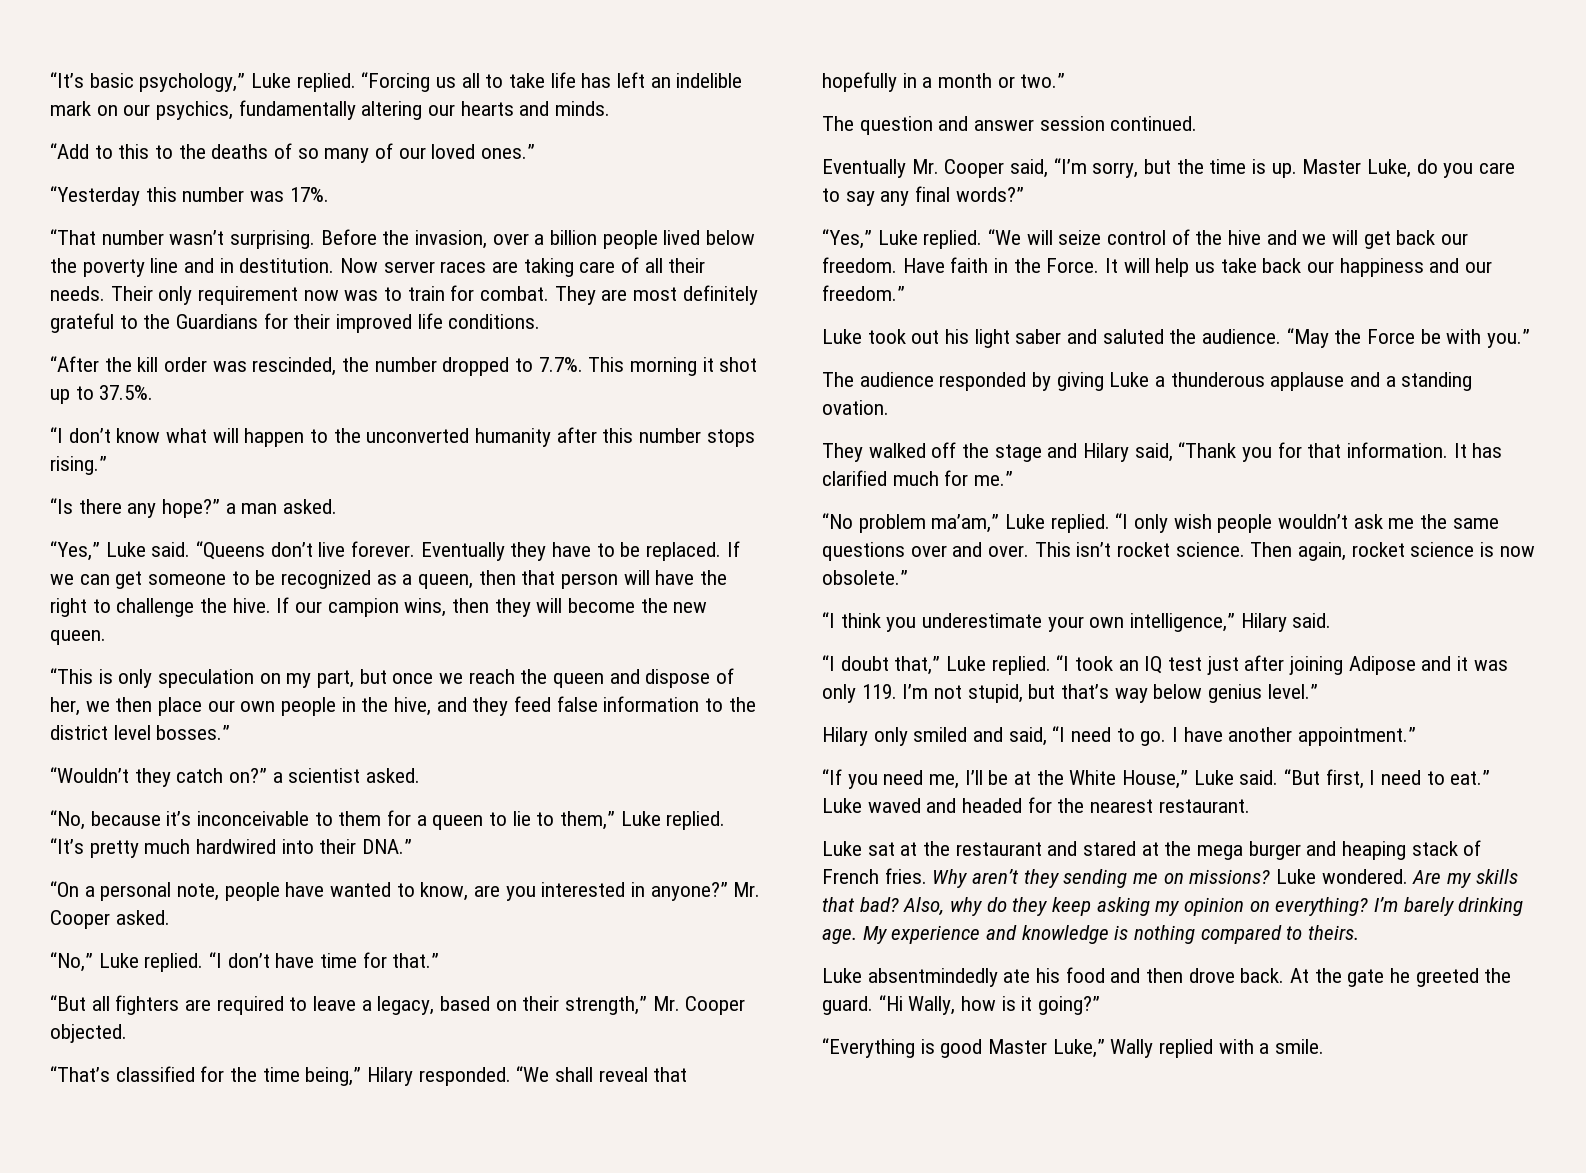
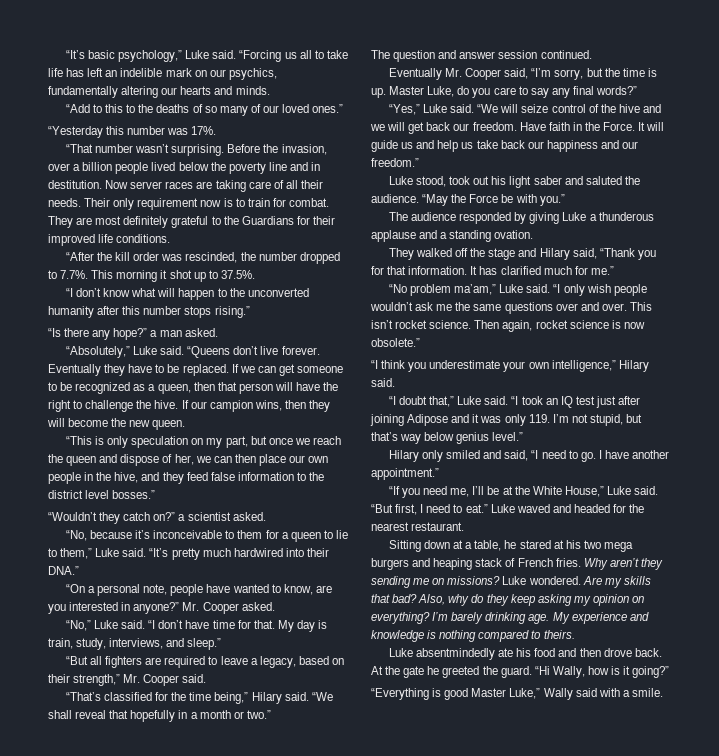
- “It’s basic psychology,” Luke replied.
+ “It’s basic psychology,” Luke said.
- Their only requirement now was to train for combat.
+ Their only requirement now is to train for combat.
- “Yes,” Luke said.
+ “Absolutely,” Luke said.
- “This is only speculation on my part, but once we reach the queen and dispose of her, we then place our own people in the hive, and they feed false information to the district level bosses.”
+ “This is only speculation on my part, but once we reach the queen and dispose of her, we can then place our own people in the hive, and they feed false information to the district level bosses.”
- “No, because it’s inconceivable to them for a queen to lie to them,” Luke replied.
+ “No, because it’s inconceivable to them for a queen to lie to them,” Luke said.
- “No,” Luke replied.
+ “No,” Luke said.
- “I don’t have time for that.”
+ “I don’t have time for that. My day is train, study, interviews, and sleep.”
- “But all fighters are required to leave a legacy, based on their strength,” Mr. Cooper objected.
+ “But all fighters are required to leave a legacy, based on their strength,” Mr. Cooper said.
- “That’s classified for the time being,” Hilary responded.
+ “That’s classified for the time being,” Hilary said.
- “Yes,” Luke replied.
+ “Yes,” Luke said.
- It will help us take back our happiness and our freedom.”
+ It will guide us and help us take back our happiness and our freedom.”
- Luke took out his light saber and saluted the audience.
+ Luke stood, took out his light saber and saluted the audience.
- “No problem ma’am,” Luke replied.
+ “No problem ma’am,” Luke said.
- “I doubt that,” Luke replied.
+ “I doubt that,” Luke said.
- Luke sat at the restaurant and stared at the mega burger and heaping stack of French fries.
+ Sitting down at a table, he stared at his two mega burgers and heaping stack of French fries.
- “Everything is good Master Luke,” Wally replied with a smile.
+ “Everything is good Master Luke,” Wally said with a smile.

